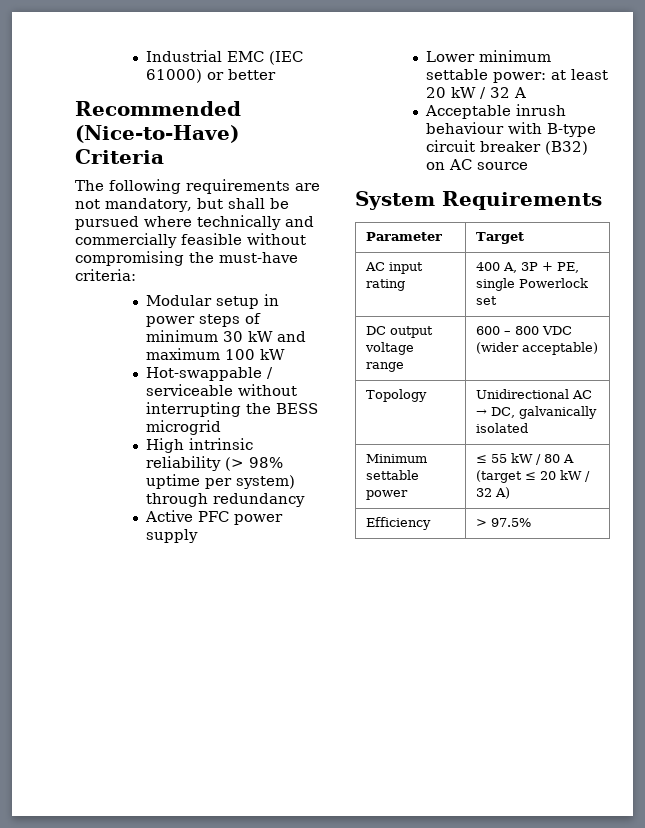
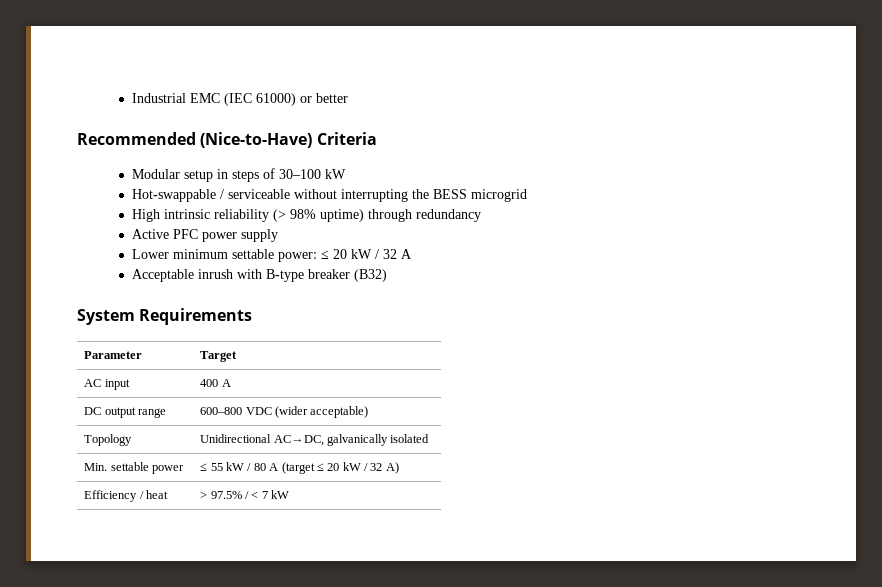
- The following requirements are not mandatory, but shall be pursued where technically and commercially feasible without compromising the must-have criteria:
- Modular setup in power steps of minimum 30 kW and maximum 100 kW
+ Modular setup in steps of 30–100 kW
- High intrinsic reliability (> 98% uptime per system) through redundancy
+ High intrinsic reliability (> 98% uptime) through redundancy
- Lower minimum settable power: at least 20 kW / 32 A
+ Lower minimum settable power: ≤ 20 kW / 32 A
- Acceptable inrush behaviour with B-type circuit breaker (B32) on AC source
+ Acceptable inrush with B-type breaker (B32)
- AC input rating | 400 A, 3P + PE, single Powerlock set
+ AC input | 400 A
- DC output voltage range | 600 – 800 VDC (wider acceptable)
+ DC output range | 600–800 VDC (wider acceptable)
- Topology | Unidirectional AC → DC, galvanically isolated
+ Topology | Unidirectional AC→DC, galvanically isolated
- Minimum settable power | ≤ 55 kW / 80 A (target ≤ 20 kW / 32 A)
+ Min. settable power | ≤ 55 kW / 80 A (target ≤ 20 kW / 32 A)
- Efficiency | > 97.5%
+ Efficiency / heat | > 97.5% / < 7 kW

